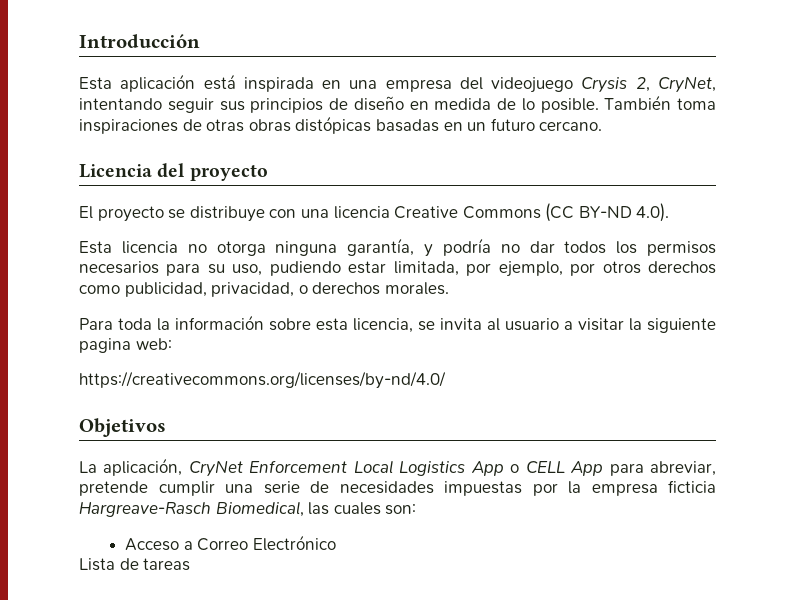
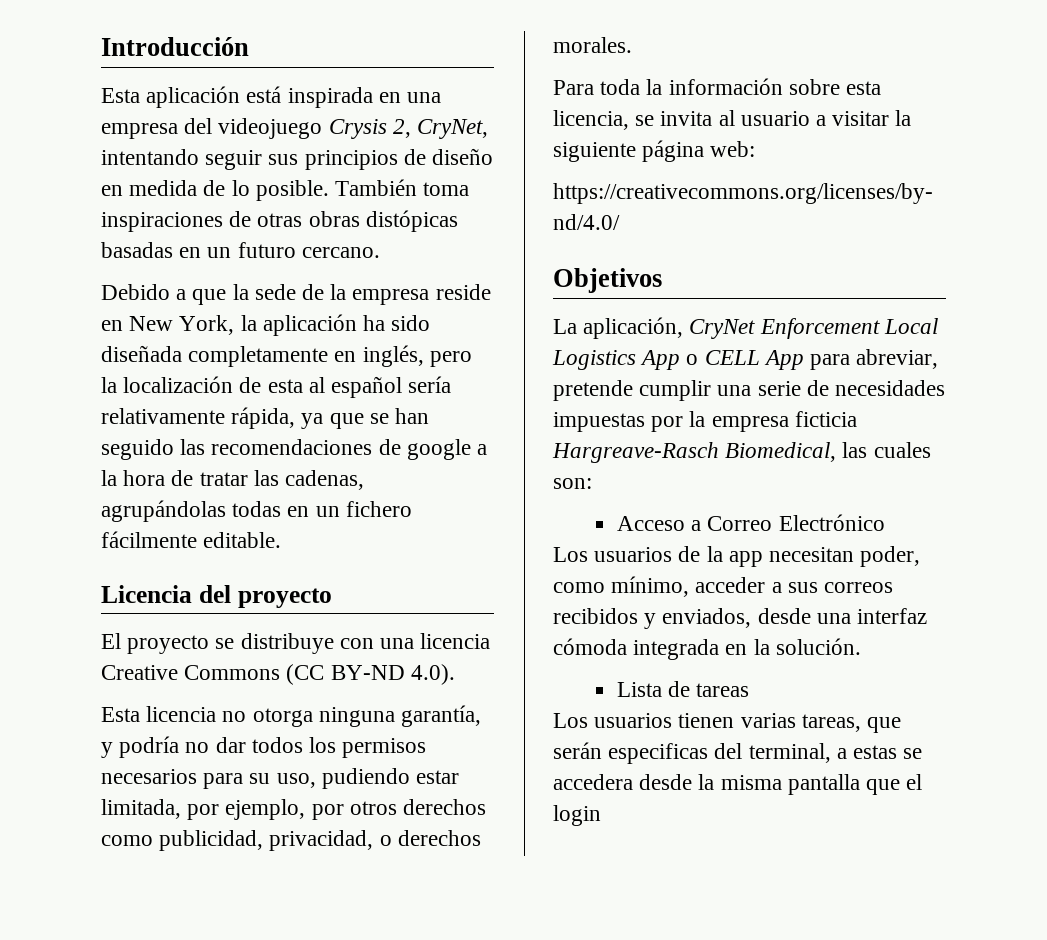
+ Debido a que la sede de la empresa reside en New York, la aplicación ha sido diseñada completamente en inglés, pero la localización de esta al español sería relativamente rápida, ya que se han seguido las recomendaciones de google a la hora de tratar las cadenas, agrupándolas todas en un fichero fácilmente editable.
- Para toda la información sobre esta licencia, se invita al usuario a visitar la siguiente pagina web:
+ Para toda la información sobre esta licencia, se invita al usuario a visitar la siguiente página web:
+ Los usuarios de la app necesitan poder, como mínimo, acceder a sus correos recibidos y enviados, desde una interfaz cómoda integrada en la solución.
  Lista de tareas
+ Los usuarios tienen varias tareas, que serán especificas del terminal, a estas se accedera desde la misma pantalla que el login

